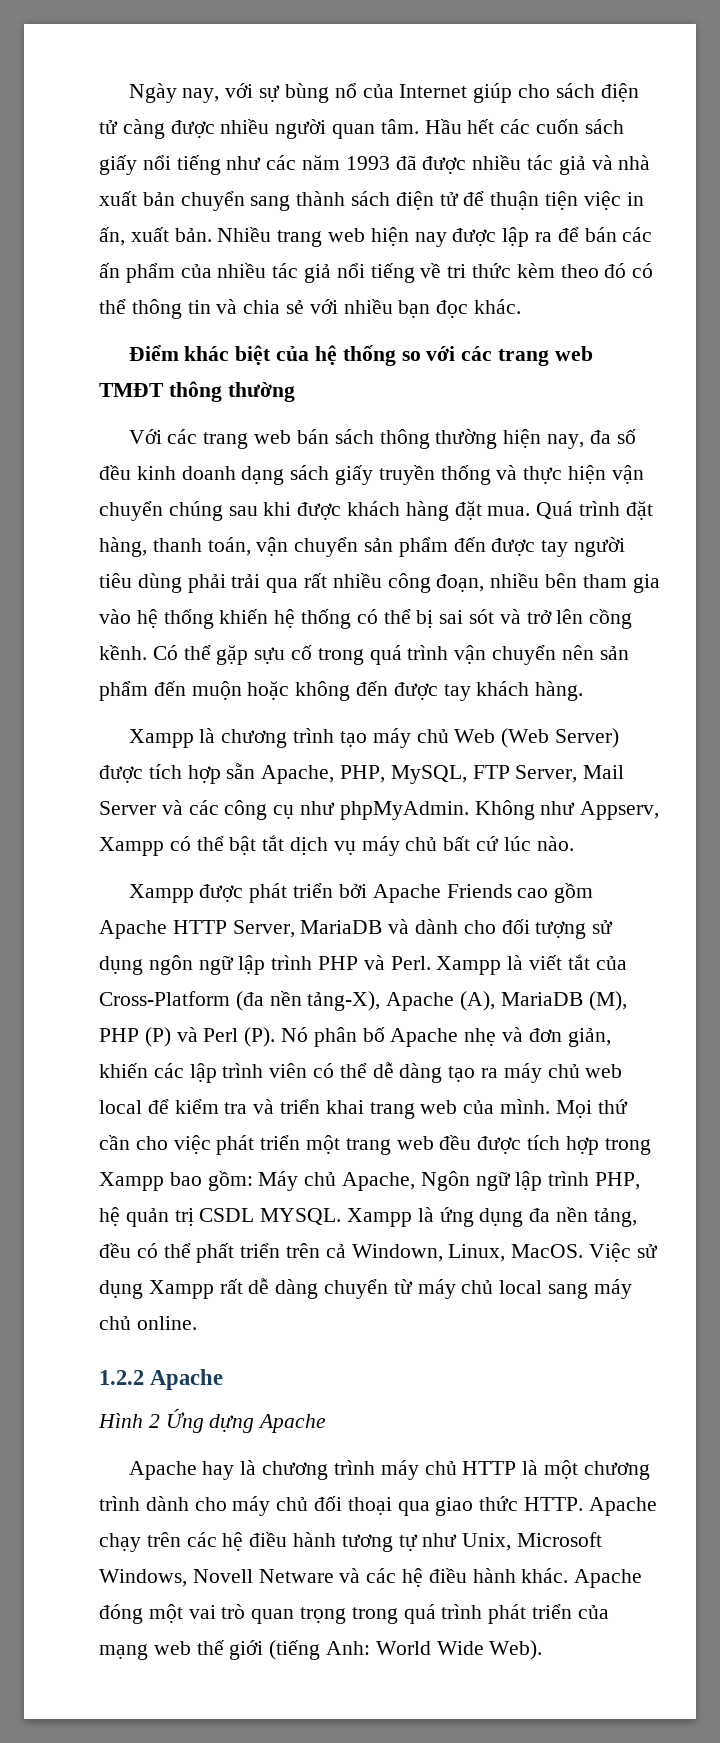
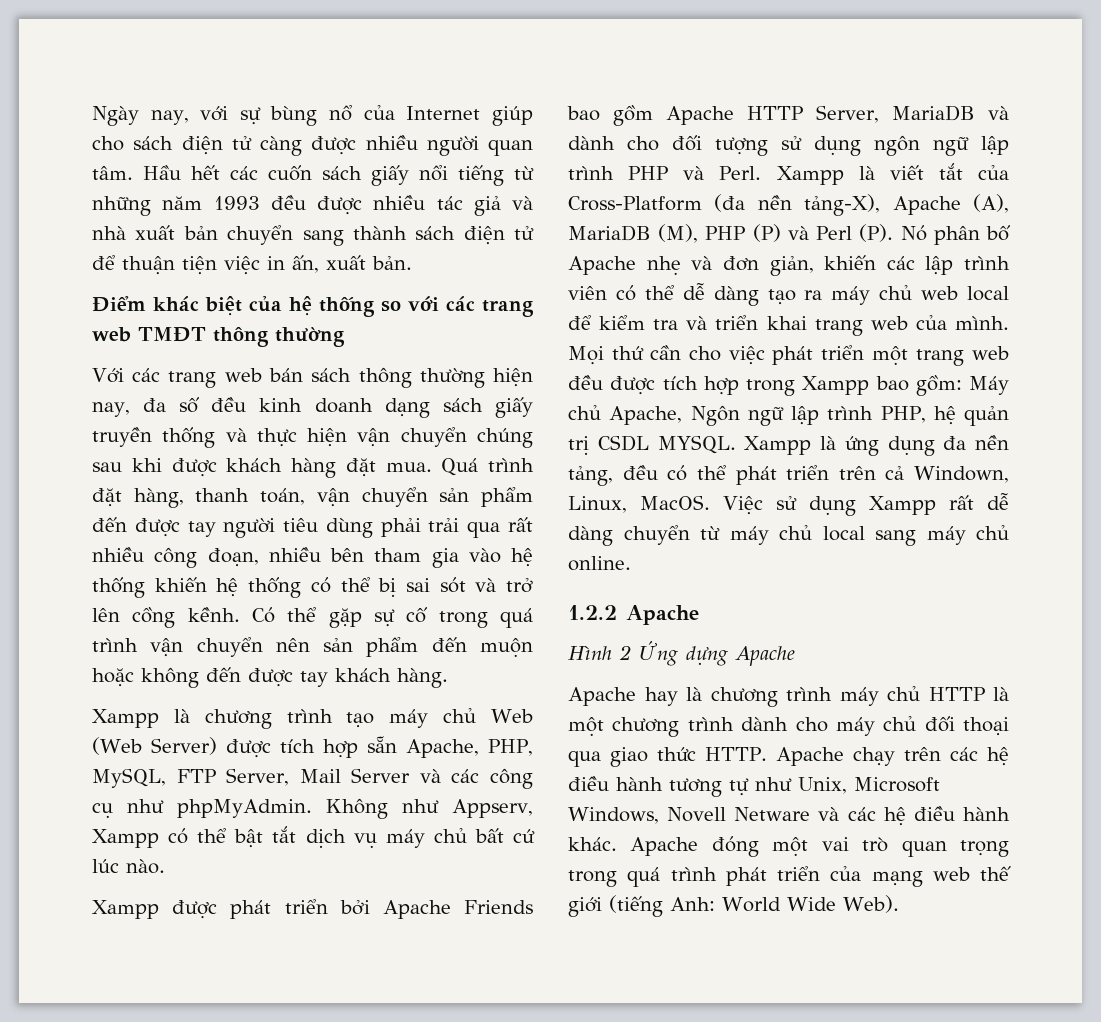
- Hầu hết các cuốn sách giấy nổi tiếng như các năm 1993 đã được nhiều tác giả và nhà xuất bản chuyển sang thành sách điện tử để thuận tiện việc in ấn, xuất bản. Nhiều trang web hiện nay được lập ra để bán các ấn phẩm của nhiều tác giả nổi tiếng về tri thức kèm theo đó có thể thông tin và chia sẻ với nhiều bạn đọc khác.
+ Hầu hết các cuốn sách giấy nổi tiếng từ những năm 1993 đều được nhiều tác giả và nhà xuất bản chuyển sang thành sách điện tử để thuận tiện việc in ấn, xuất bản.
- Có thể gặp sựu cố trong quá trình vận chuyển nên sản phẩm đến muộn hoặc không đến được tay khách hàng.
+ Có thể gặp sự cố trong quá trình vận chuyển nên sản phẩm đến muộn hoặc không đến được tay khách hàng.
- Xampp được phát triển bởi Apache Friends cao gồm Apache HTTP Server, MariaDB và dành cho đối tượng sử dụng ngôn ngữ lập trình PHP và Perl.
+ Xampp được phát triển bởi Apache Friends bao gồm Apache HTTP Server, MariaDB và dành cho đối tượng sử dụng ngôn ngữ lập trình PHP và Perl.
- Xampp là ứng dụng đa nền tảng, đều có thể phất triển trên cả Windown, Linux, MacOS.
+ Xampp là ứng dụng đa nền tảng, đều có thể phát triển trên cả Windown, Linux, MacOS.

